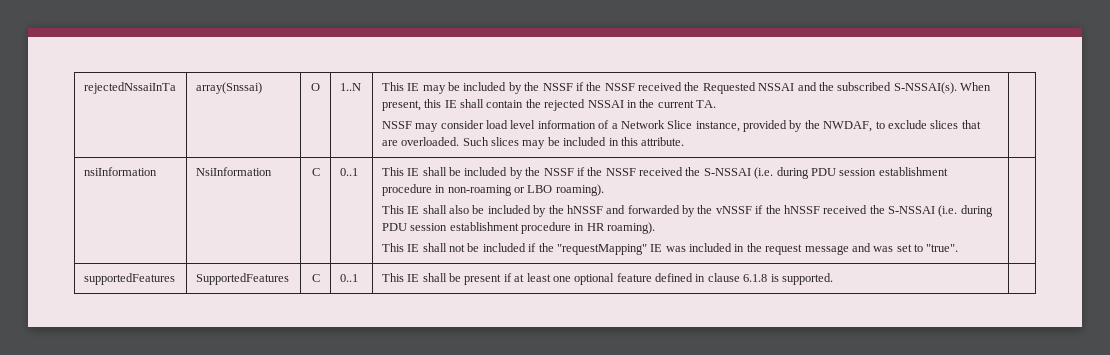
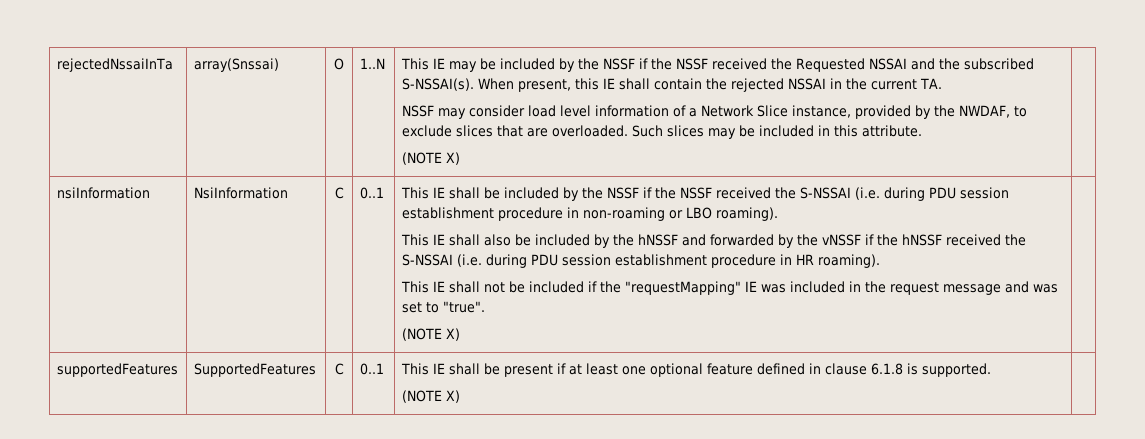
  Such slices may be included in this attribute.
+ (NOTE X)
  This IE shall not be included if the "requestMapping" IE was included in the request message and was set to "true".
+ (NOTE X)
- supportedFeatures | SupportedFeatures | C | 0..1 | This IE shall be present if at least one optional feature defined in clause 6.1.8 is supported. |
+ supportedFeatures | SupportedFeatures | C | 0..1 | This IE shall be present if at least one optional feature defined in clause 6.1.8 is supported.
+ (NOTE X) |

